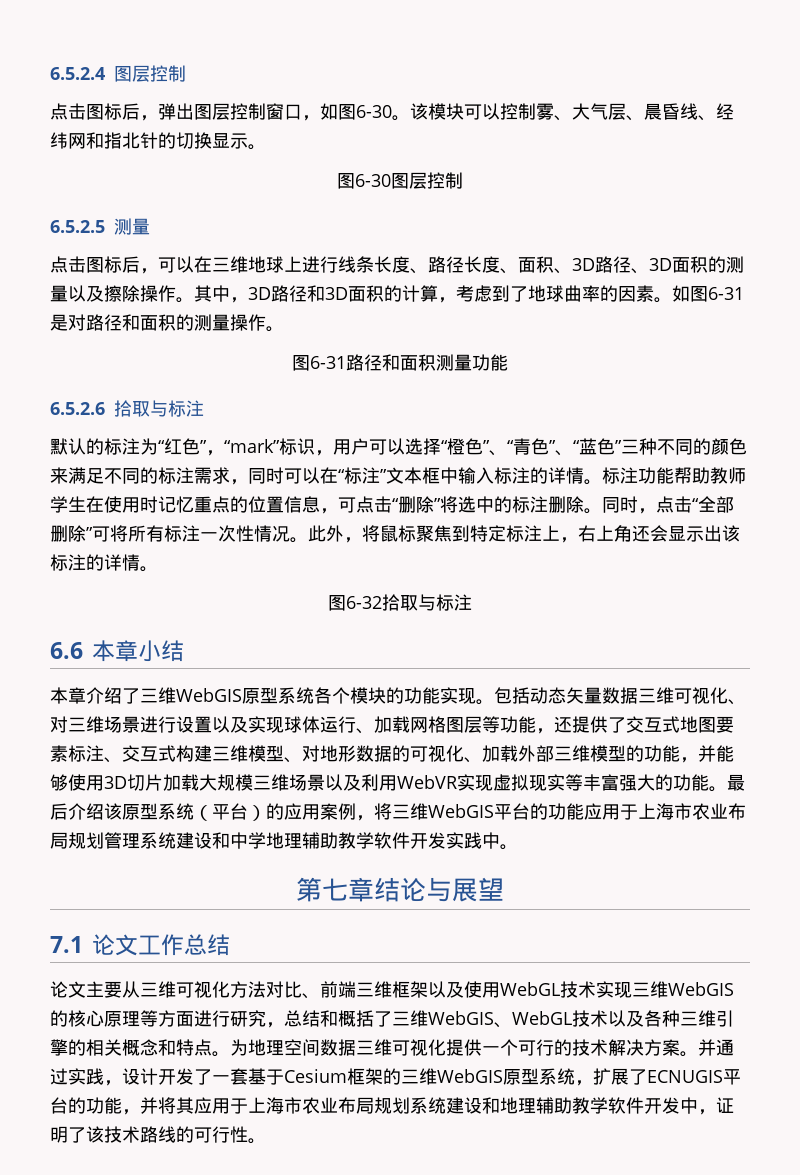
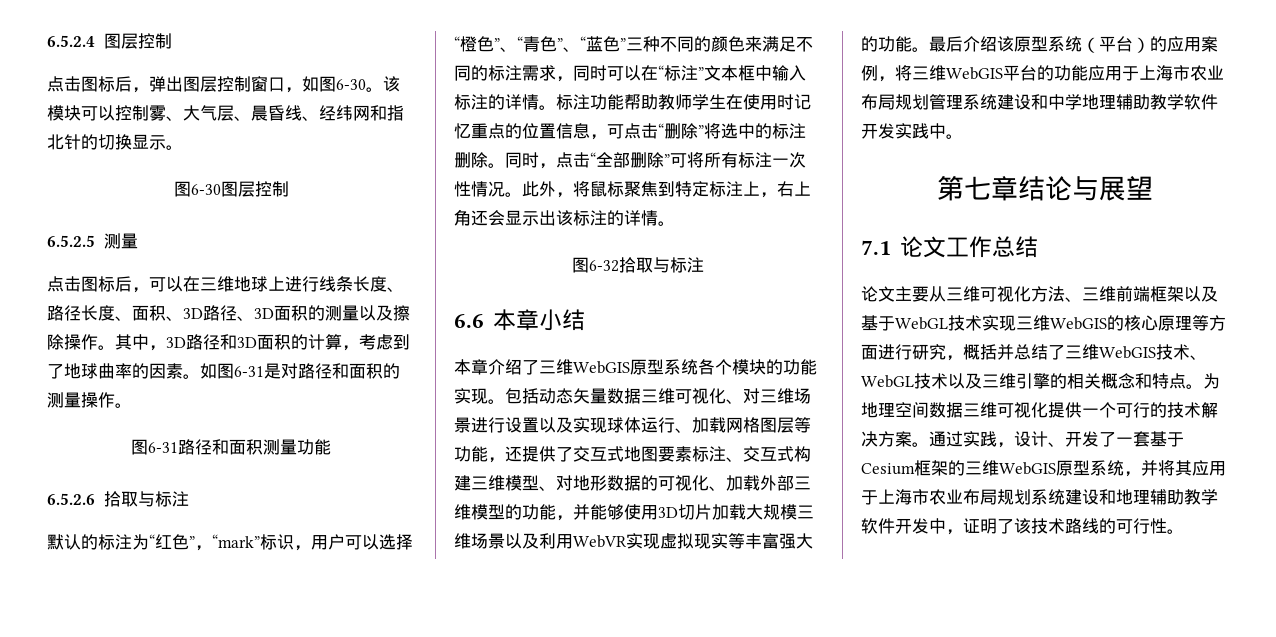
- 论文主要从三维可视化方法对比、前端三维框架以及使用WebGL技术实现三维WebGIS的核心原理等方面进行研究，总结和概括了三维WebGIS、WebGL技术以及各种三维引擎的相关概念和特点。
+ 论文主要从三维可视化方法、三维前端框架以及基于WebGL技术实现三维WebGIS的核心原理等方面进行研究，概括并总结了三维WebGIS技术、WebGL技术以及三维引擎的相关概念和特点。
- 并通过实践，设计开发了一套基于Cesium框架的三维WebGIS原型系统，扩展了ECNUGIS平台的功能，并将其应用于上海市农业布局规划系统建设和地理辅助教学软件开发中，证明了该技术路线的可行性。
+ 通过实践，设计、开发了一套基于Cesium框架的三维WebGIS原型系统，并将其应用于上海市农业布局规划系统建设和地理辅助教学软件开发中，证明了该技术路线的可行性。

